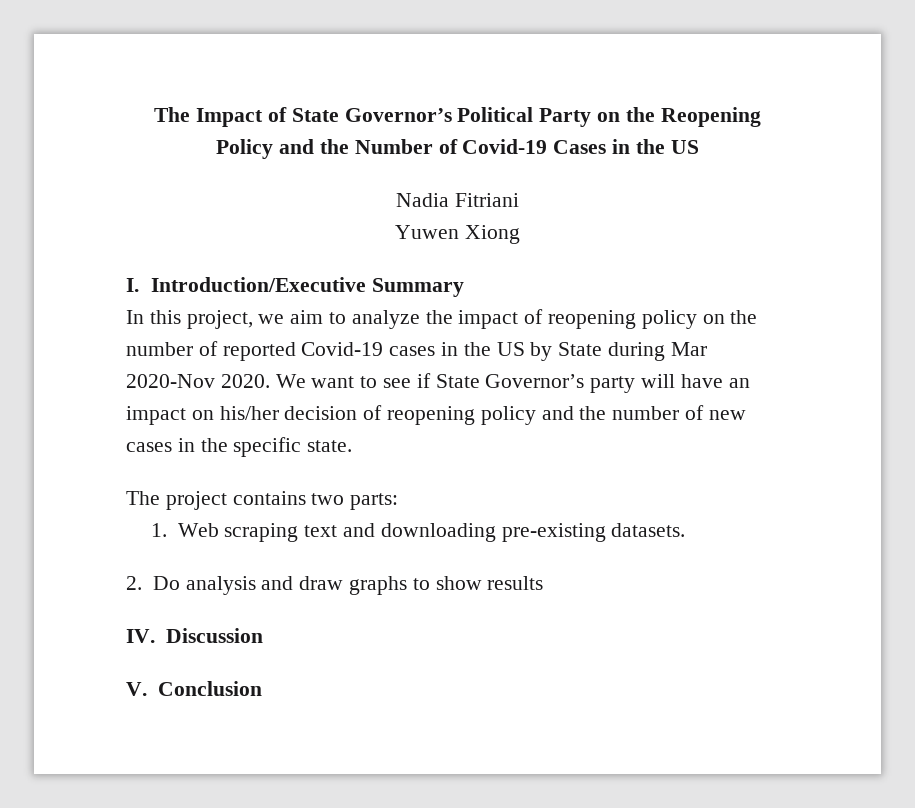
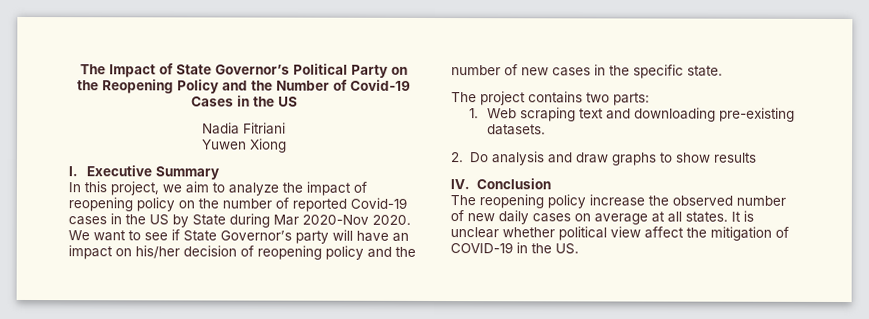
- I. Introduction/Executive Summary
+ I. Executive Summary
- IV. Discussion
- V. Conclusion
+ IV. Conclusion
+ The reopening policy increase the observed number of new daily cases on average at all states. It is unclear whether political view affect the mitigation of COVID-19 in the US.

